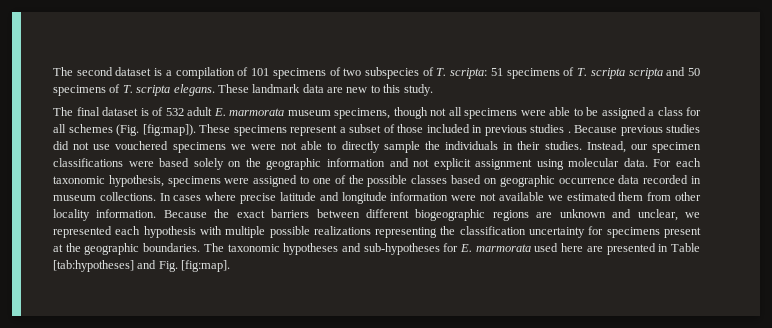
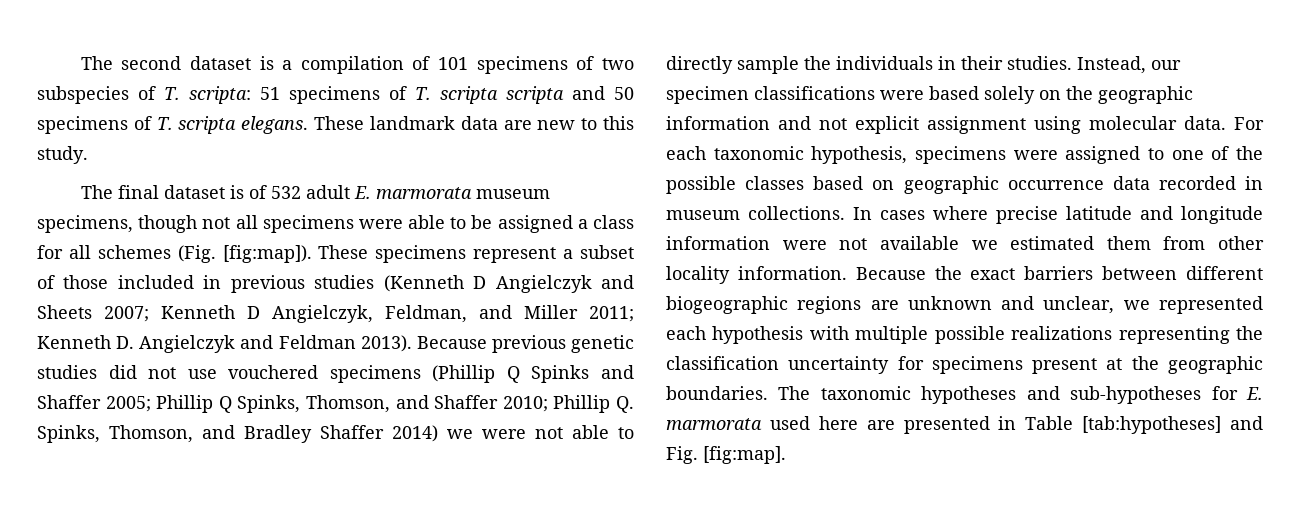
- These specimens represent a subset of those included in previous studies .
+ These specimens represent a subset of those included in previous studies (Kenneth D Angielczyk and Sheets 2007; Kenneth D Angielczyk, Feldman, and Miller 2011; Kenneth D. Angielczyk and Feldman 2013).
- Because previous studies did not use vouchered specimens we were not able to directly sample the individuals in their studies.
+ Because previous genetic studies did not use vouchered specimens (Phillip Q Spinks and Shaffer 2005; Phillip Q Spinks, Thomson, and Shaffer 2010; Phillip Q. Spinks, Thomson, and Bradley Shaffer 2014) we were not able to directly sample the individuals in their studies.

